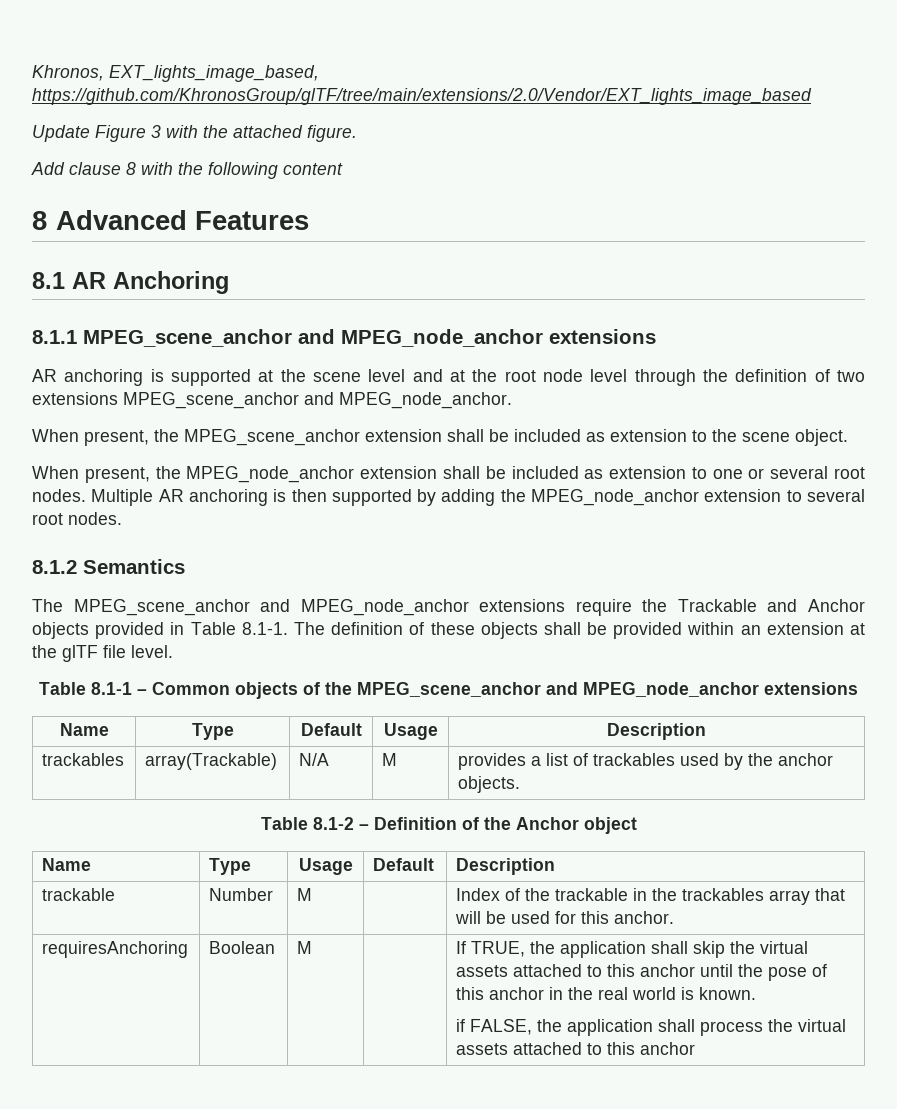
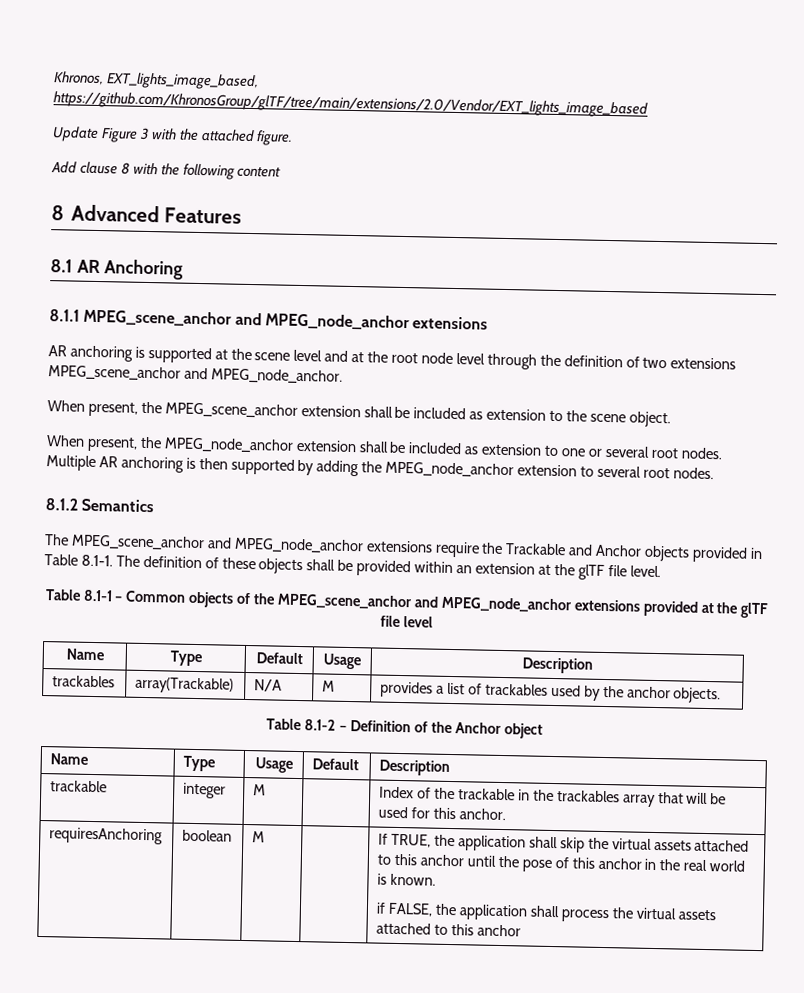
- Table 8.1-1 – Common objects of the MPEG_scene_anchor and MPEG_node_anchor extensions
+ Table 8.1-1 – Common objects of the MPEG_scene_anchor and MPEG_node_anchor extensions provided at the glTF file level
- trackable | Number | M | | Index of the trackable in the trackables array that will be used for this anchor.
+ trackable | integer | M | | Index of the trackable in the trackables array that will be used for this anchor.
- Boolean
+ boolean

